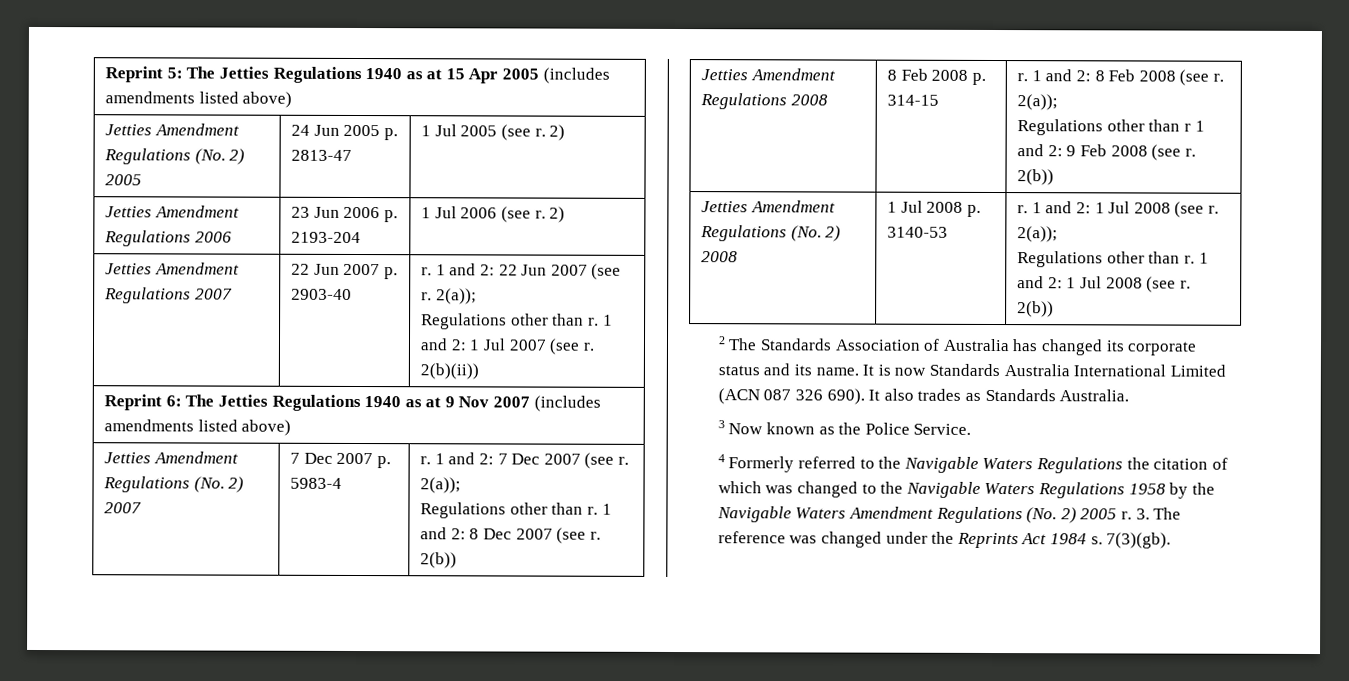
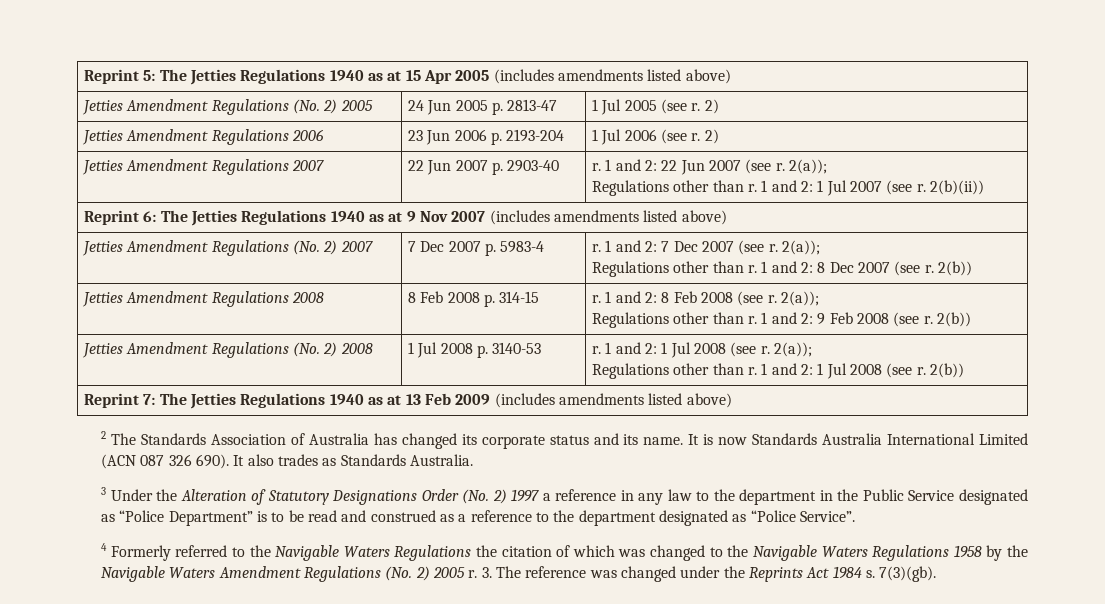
  Jetties Amendment Regulations 2008 | 8 Feb 2008 p. 314-15 | r. 1 and 2: 8 Feb 2008 (see r. 2(a));
- Regulations other than r 1 and 2: 9 Feb 2008 (see r. 2(b))
+ Regulations other than r. 1 and 2: 9 Feb 2008 (see r. 2(b))
+ Reprint 7: The Jetties Regulations 1940 as at 13 Feb 2009 (includes amendments listed above)
- 3 Now known as the Police Service.
+ 3 Under the Alteration of Statutory Designations Order (No. 2) 1997 a reference in any law to the department in the Public Service designated as “Police Department” is to be read and construed as a reference to the department designated as “Police Service”.

